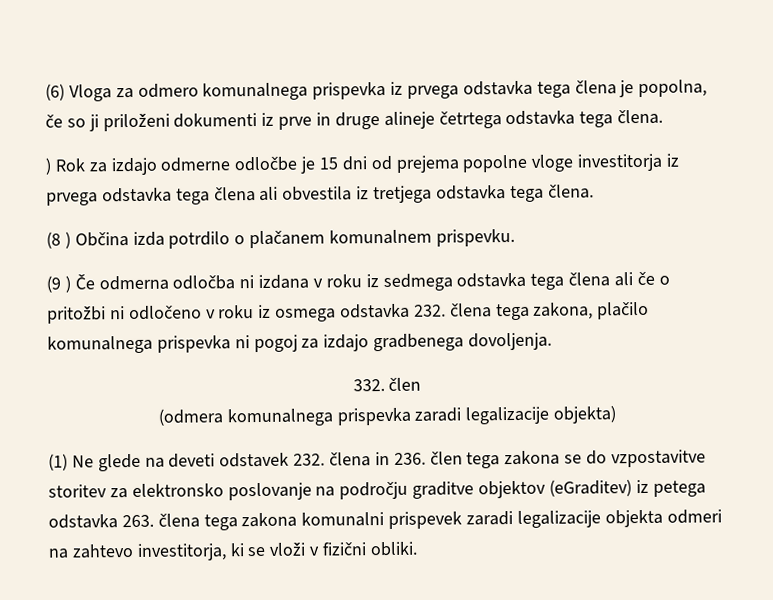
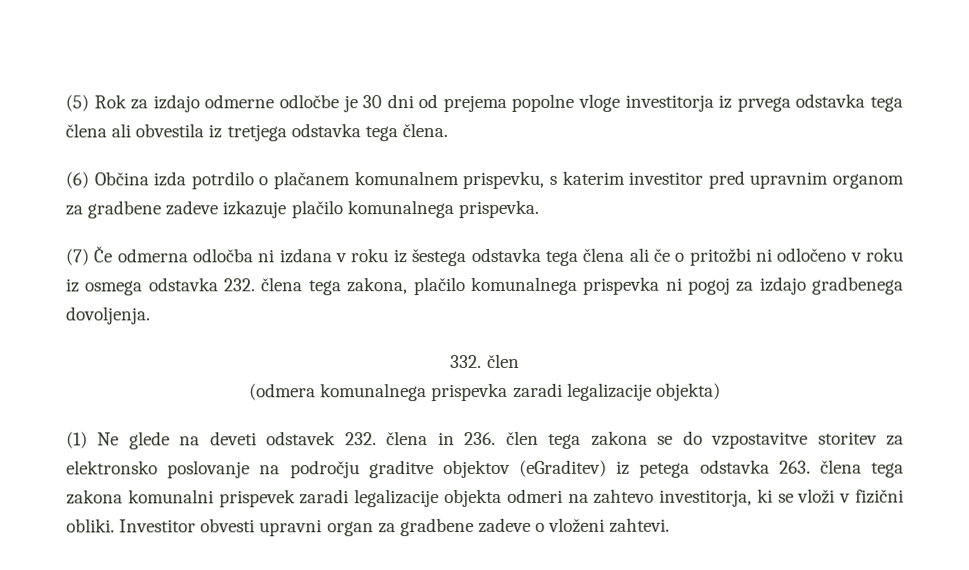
- (6) Vloga za odmero komunalnega prispevka iz prvega odstavka tega člena je popolna, če so ji priloženi dokumenti iz prve in druge alineje četrtega odstavka tega člena.
- ) Rok za izdajo odmerne odločbe je 15 dni od prejema popolne vloge investitorja iz prvega odstavka tega člena ali obvestila iz tretjega odstavka tega člena.
+ (5) Rok za izdajo odmerne odločbe je 30 dni od prejema popolne vloge investitorja iz prvega odstavka tega člena ali obvestila iz tretjega odstavka tega člena.
- (8 ) Občina izda potrdilo o plačanem komunalnem prispevku.
- (9 ) Če odmerna odločba ni izdana v roku iz sedmega odstavka tega člena ali če o pritožbi ni odločeno v roku iz osmega odstavka 232. člena tega zakona, plačilo komunalnega prispevka ni pogoj za izdajo gradbenega dovoljenja.
+ (6) Občina izda potrdilo o plačanem komunalnem prispevku, s katerim investitor pred upravnim organom za gradbene zadeve izkazuje plačilo komunalnega prispevka.
+ (7) Če odmerna odločba ni izdana v roku iz šestega odstavka tega člena ali če o pritožbi ni odločeno v roku iz osmega odstavka 232. člena tega zakona, plačilo komunalnega prispevka ni pogoj za izdajo gradbenega dovoljenja.
+ Investitor obvesti upravni organ za gradbene zadeve o vloženi zahtevi.

